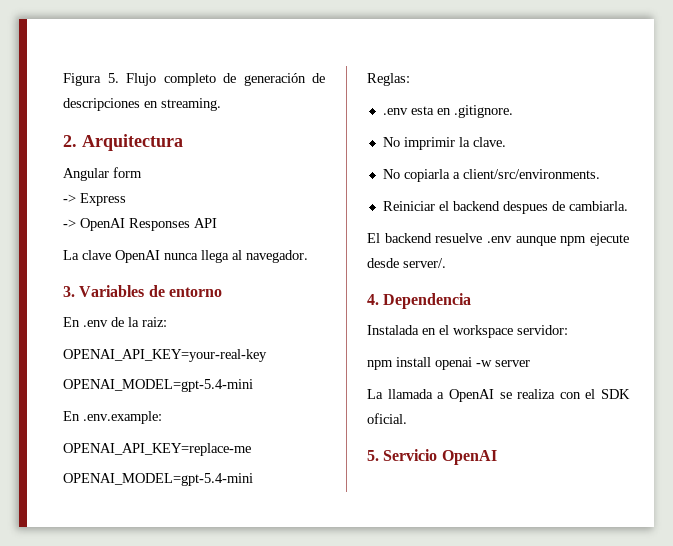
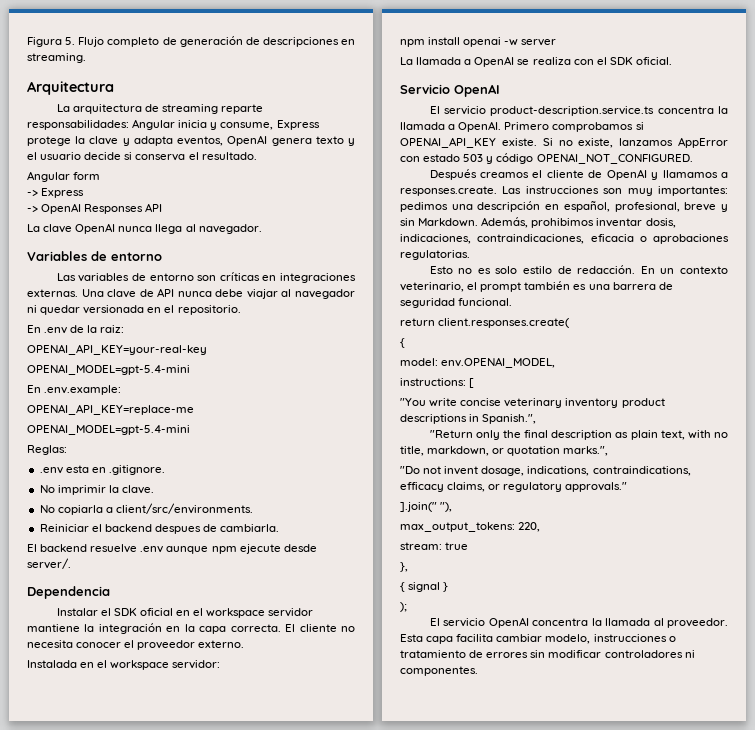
- 2. Arquitectura
+ Arquitectura
+ La arquitectura de streaming reparte responsabilidades: Angular inicia y consume, Express protege la clave y adapta eventos, OpenAI genera texto y el usuario decide si conserva el resultado.
- 3. Variables de entorno
+ Variables de entorno
+ Las variables de entorno son críticas en integraciones externas. Una clave de API nunca debe viajar al navegador ni quedar versionada en el repositorio.
- 4. Dependencia
+ Dependencia
+ Instalar el SDK oficial en el workspace servidor mantiene la integración en la capa correcta. El cliente no necesita conocer el proveedor externo.
- 5. Servicio OpenAI
+ Servicio OpenAI
+ El servicio product-description.service.ts concentra la llamada a OpenAI. Primero comprobamos si OPENAI_API_KEY existe. Si no existe, lanzamos AppError con estado 503 y código OPENAI_NOT_CONFIGURED.
+ Después creamos el cliente de OpenAI y llamamos a responses.create. Las instrucciones son muy importantes: pedimos una descripción en español, profesional, breve y sin Markdown. Además, prohibimos inventar dosis, indicaciones, contraindicaciones, eficacia o aprobaciones regulatorias.
+ Esto no es solo estilo de redacción. En un contexto veterinario, el prompt también es una barrera de seguridad funcional.
+ return client.responses.create(
+ {
+ model: env.OPENAI_MODEL,
+ instructions: [
+ "You write concise veterinary inventory product descriptions in Spanish.",
+ "Return only the final description as plain text, with no title, markdown, or quotation marks.",
+ "Do not invent dosage, indications, contraindications, efficacy claims, or regulatory approvals."
+ ].join(" "),
+ max_output_tokens: 220,
+ stream: true
+ },
+ { signal }
+ );
+ El servicio OpenAI concentra la llamada al proveedor. Esta capa facilita cambiar modelo, instrucciones o tratamiento de errores sin modificar controladores ni componentes.

